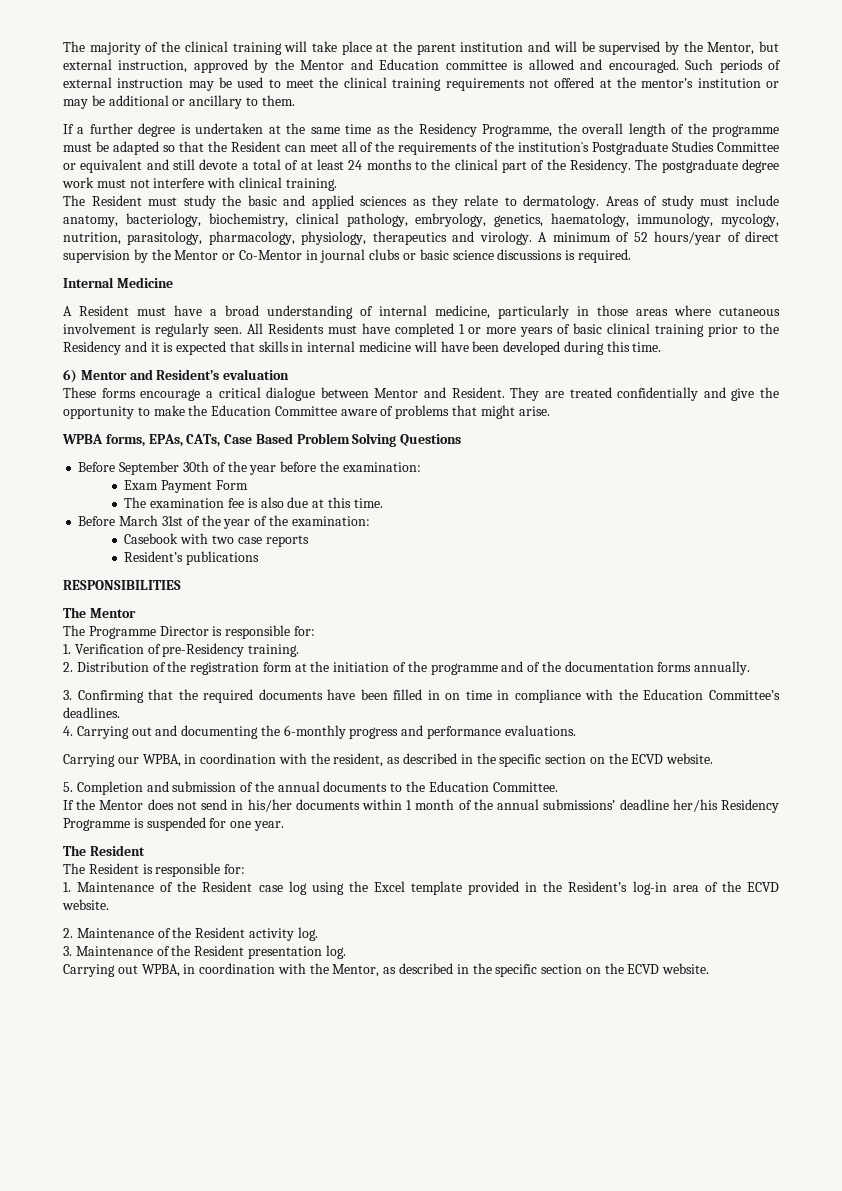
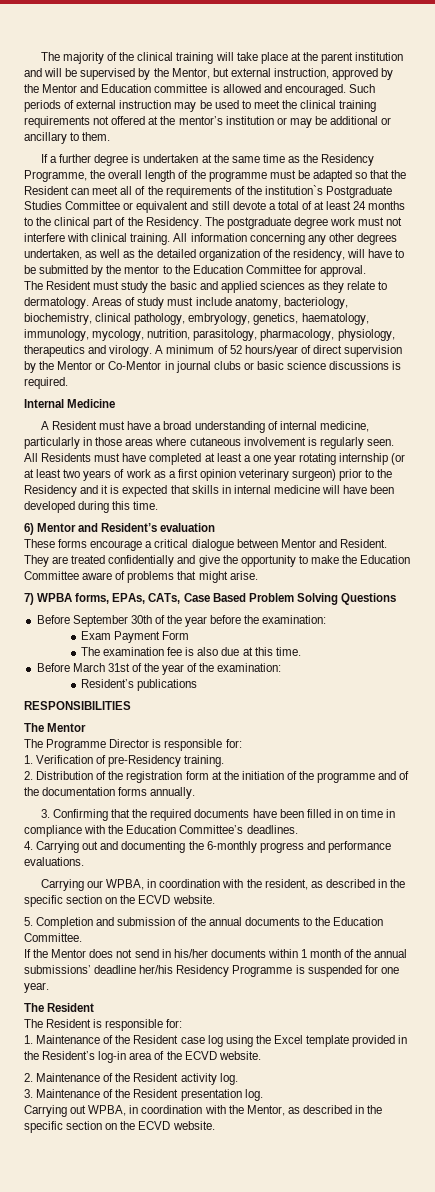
+ All information concerning any other degrees undertaken, as well as the detailed organization of the residency, will have to be submitted by the mentor to the Education Committee for approval.
- All Residents must have completed 1 or more years of basic clinical training prior to the Residency and it is expected that skills in internal medicine will have been developed during this time.
+ All Residents must have completed at least a one year rotating internship (or at least two years of work as a first opinion veterinary surgeon) prior to the Residency and it is expected that skills in internal medicine will have been developed during this time.
- WPBA forms, EPAs, CATs, Case Based Problem Solving Questions
+ 7) WPBA forms, EPAs, CATs, Case Based Problem Solving Questions
- Casebook with two case reports

